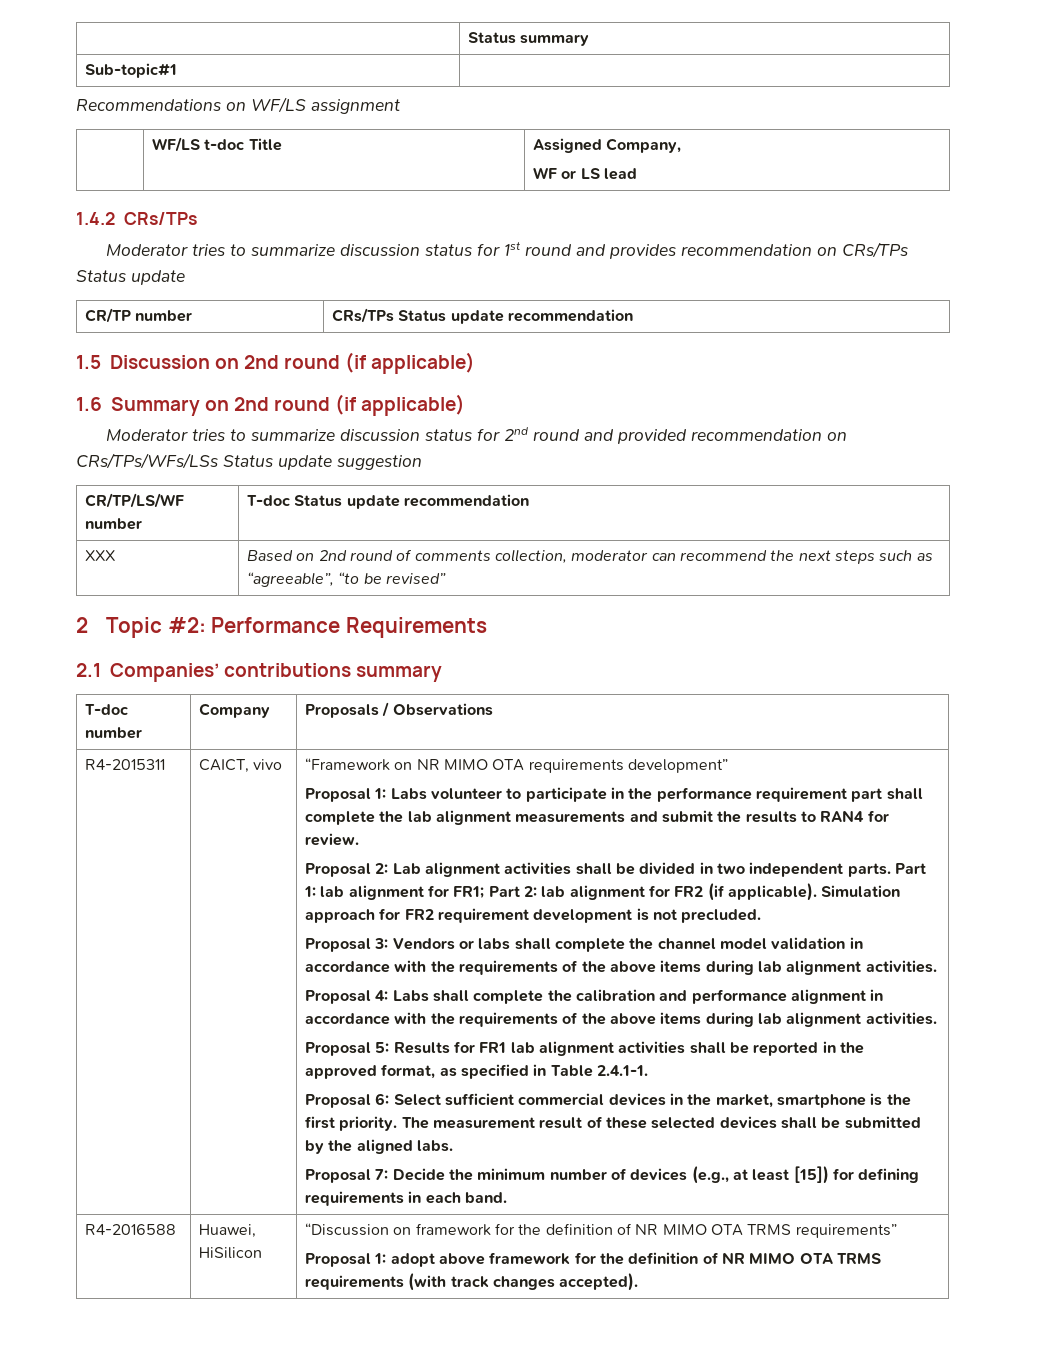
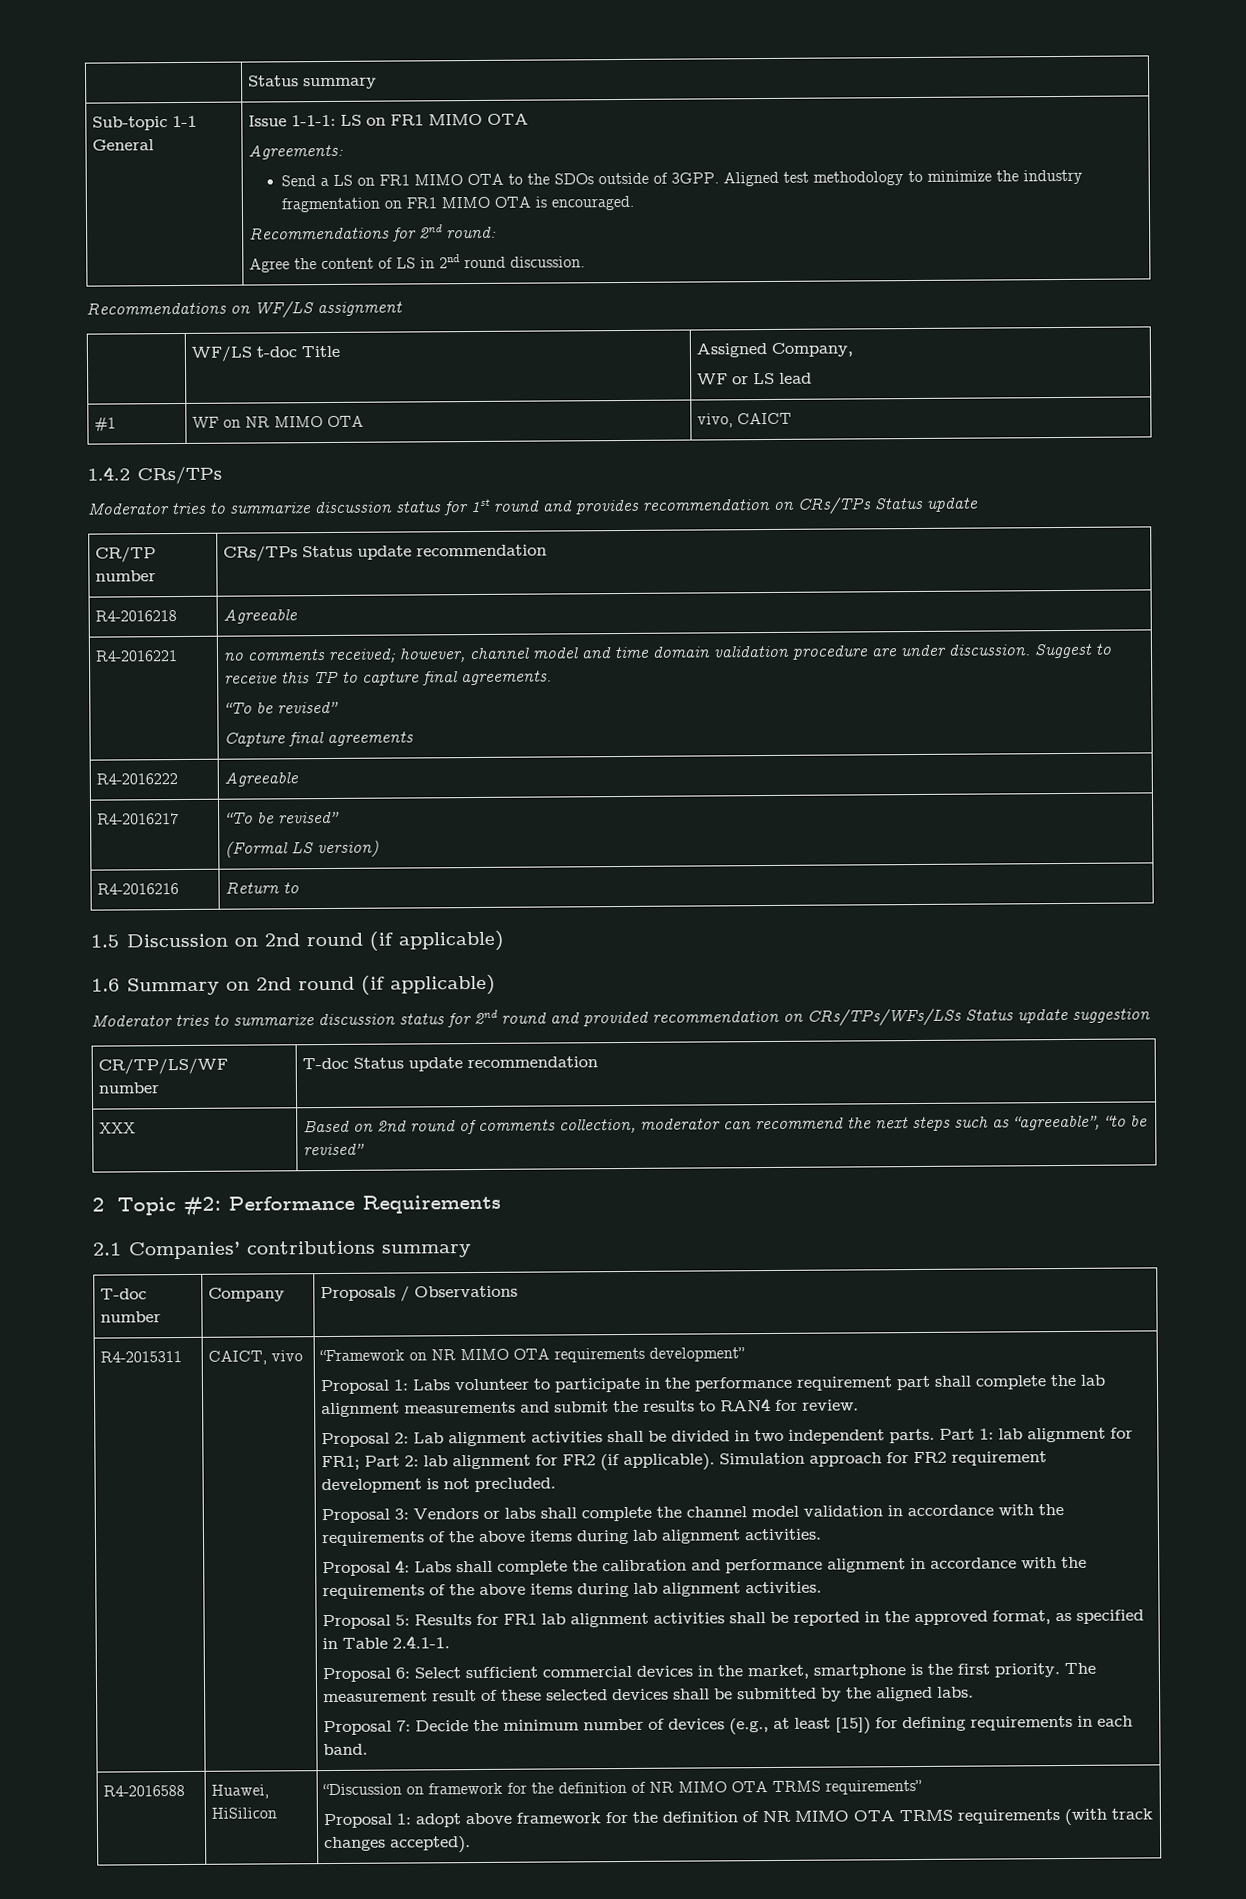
- Sub-topic#1
+ Sub-topic 1-1 General | Issue 1-1-1: LS on FR1 MIMO OTA
+ Agreements:
+ Send a LS on FR1 MIMO OTA to the SDOs outside of 3GPP. Aligned test methodology to minimize the industry fragmentation on FR1 MIMO OTA is encouraged.
+ Recommendations for 2nd round:
+ Agree the content of LS in 2nd round discussion.
+ #1 | WF on NR MIMO OTA | vivo, CAICT
+ R4-2016218 | Agreeable
+ R4-2016221 | no comments received; however, channel model and time domain validation procedure are under discussion. Suggest to receive this TP to capture final agreements.
+ “To be revised”
+ Capture final agreements
+ R4-2016222 | Agreeable
+ R4-2016217 | “To be revised”
+ (Formal LS version)
+ R4-2016216 | Return to

